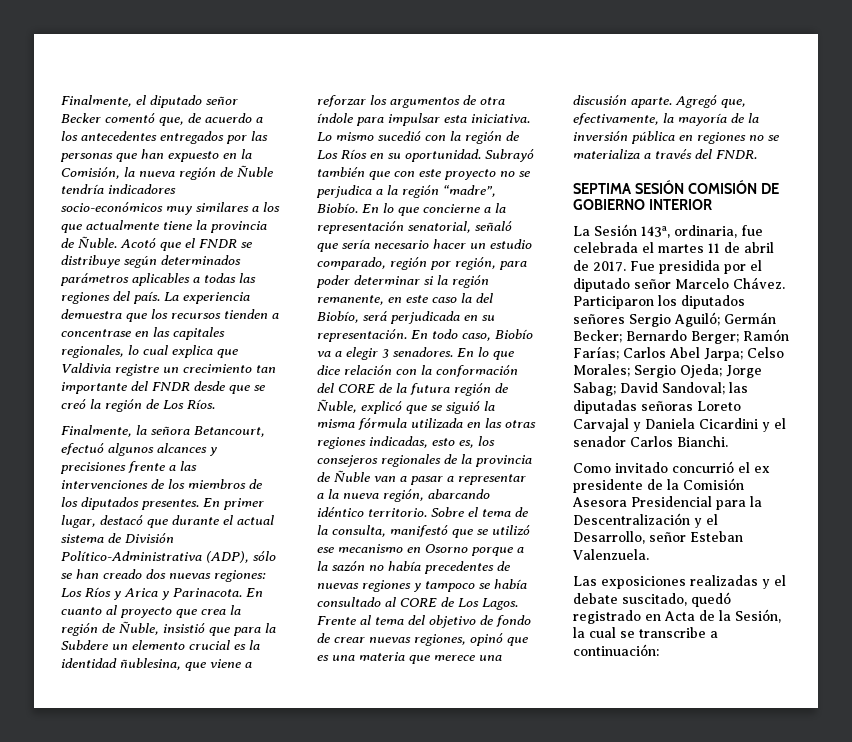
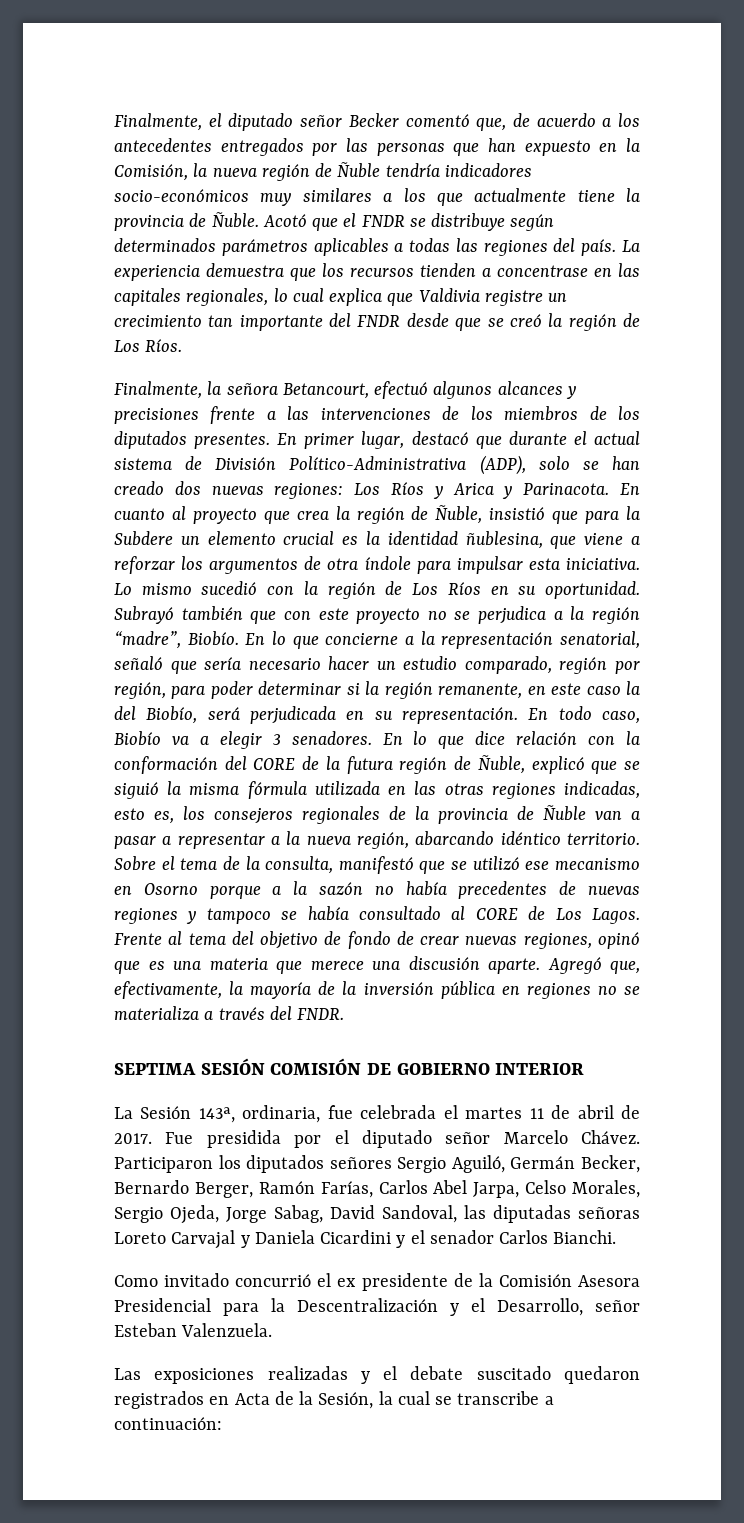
- En primer lugar, destacó que durante el actual sistema de División Político-Administrativa (ADP), sólo se han creado dos nuevas regiones: Los Ríos y Arica y Parinacota.
+ En primer lugar, destacó que durante el actual sistema de División Político-Administrativa (ADP), solo se han creado dos nuevas regiones: Los Ríos y Arica y Parinacota.
- Participaron los diputados señores Sergio Aguiló; Germán Becker; Bernardo Berger; Ramón Farías; Carlos Abel Jarpa; Celso Morales; Sergio Ojeda; Jorge Sabag; David Sandoval; las diputadas señoras Loreto Carvajal y Daniela Cicardini y el senador Carlos Bianchi.
+ Participaron los diputados señores Sergio Aguiló, Germán Becker, Bernardo Berger, Ramón Farías, Carlos Abel Jarpa, Celso Morales, Sergio Ojeda, Jorge Sabag, David Sandoval, las diputadas señoras Loreto Carvajal y Daniela Cicardini y el senador Carlos Bianchi.
- Las exposiciones realizadas y el debate suscitado, quedó registrado en Acta de la Sesión, la cual se transcribe a continuación:
+ Las exposiciones realizadas y el debate suscitado quedaron registrados en Acta de la Sesión, la cual se transcribe a continuación:

